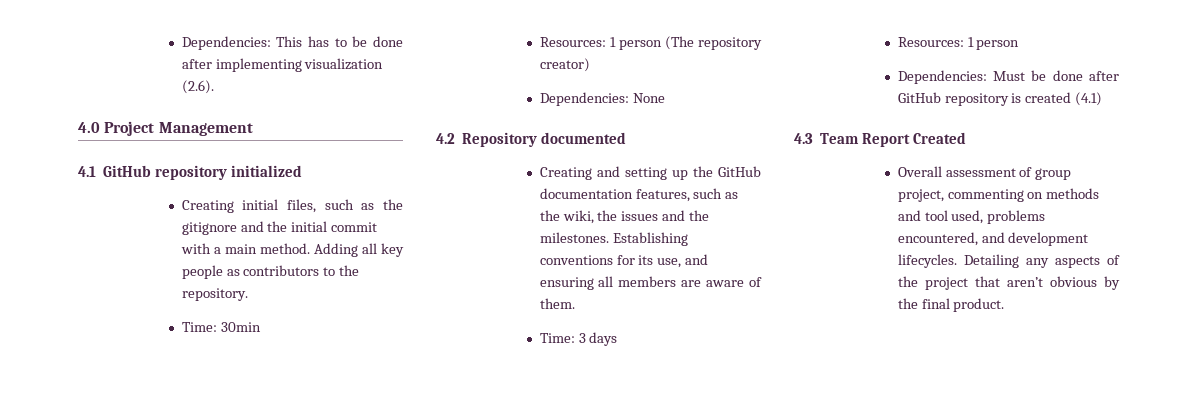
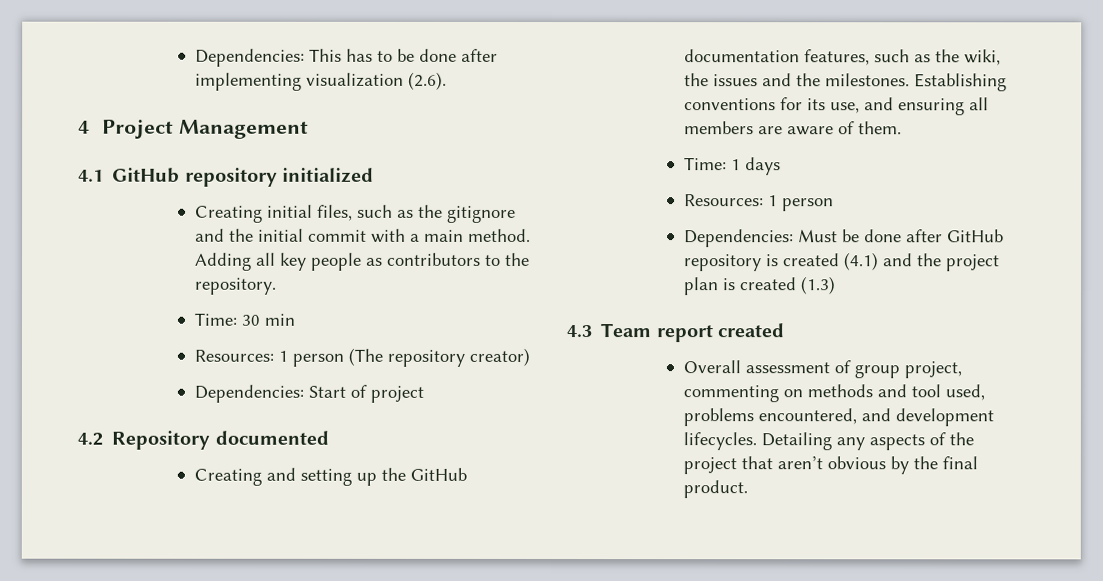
- 4.0 Project Management
+ 4 Project Management
- Time: 30min
+ Time: 30 min
- Dependencies: None
+ Dependencies: Start of project
- Time: 3 days
+ Time: 1 days
- Dependencies: Must be done after GitHub repository is created (4.1)
+ Dependencies: Must be done after GitHub repository is created (4.1) and the project plan is created (1.3)
- 4.3 Team Report Created
+ 4.3 Team report created

